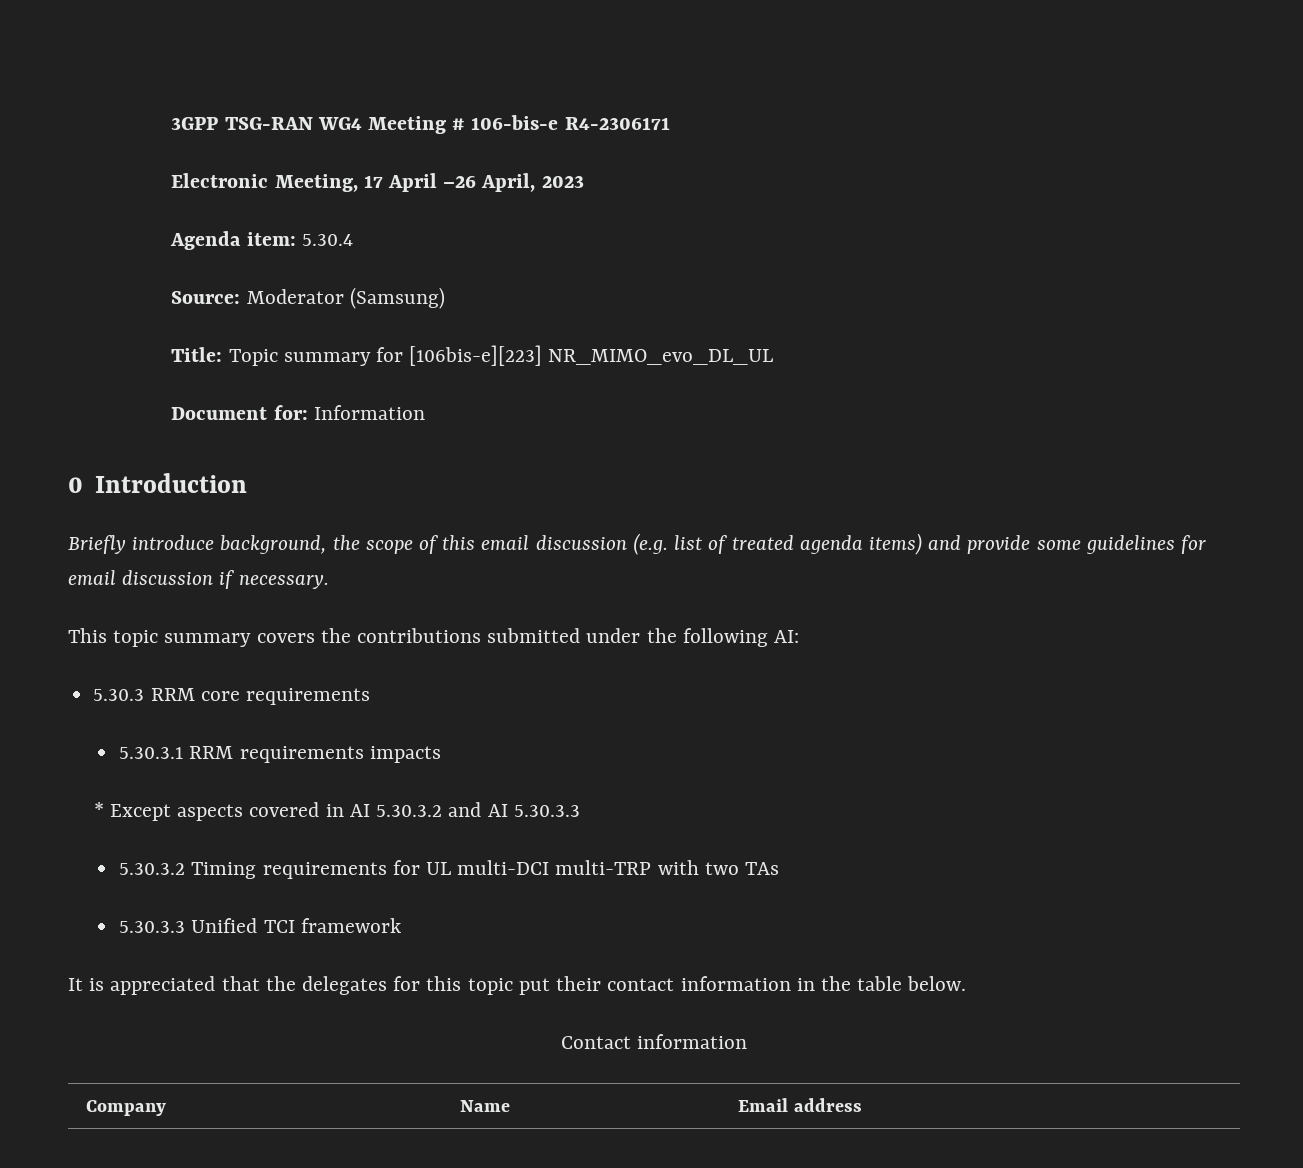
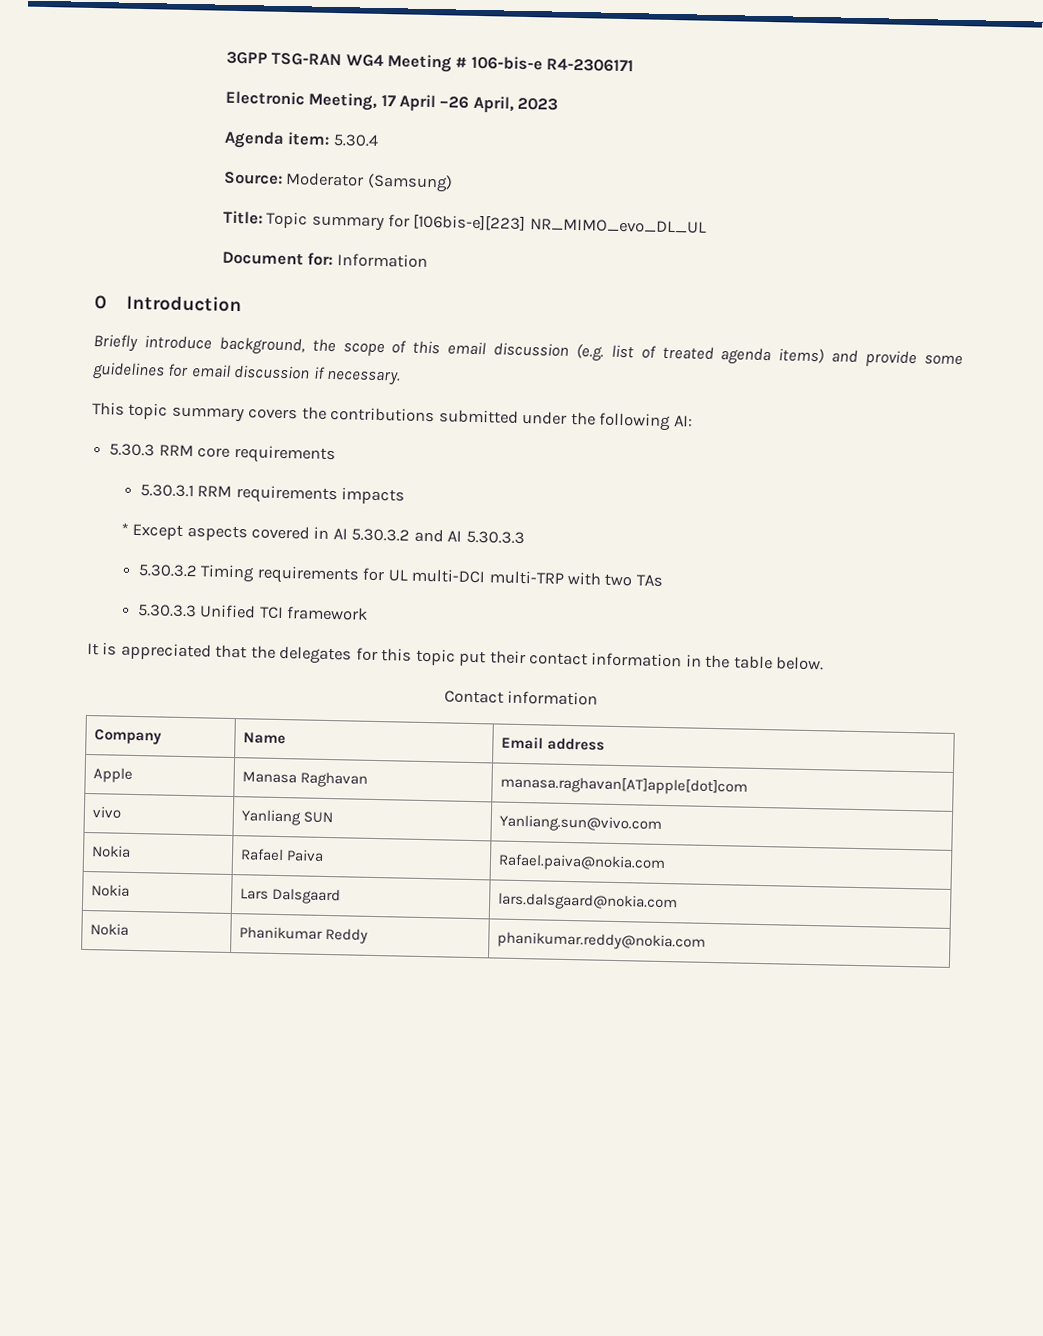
+ Apple | Manasa Raghavan | manasa.raghavan[AT]apple[dot]com
+ vivo | Yanliang SUN | Yanliang.sun@vivo.com
+ Nokia | Rafael Paiva | Rafael.paiva@nokia.com
+ Nokia | Lars Dalsgaard | lars.dalsgaard@nokia.com
+ Nokia | Phanikumar Reddy | phanikumar.reddy@nokia.com

